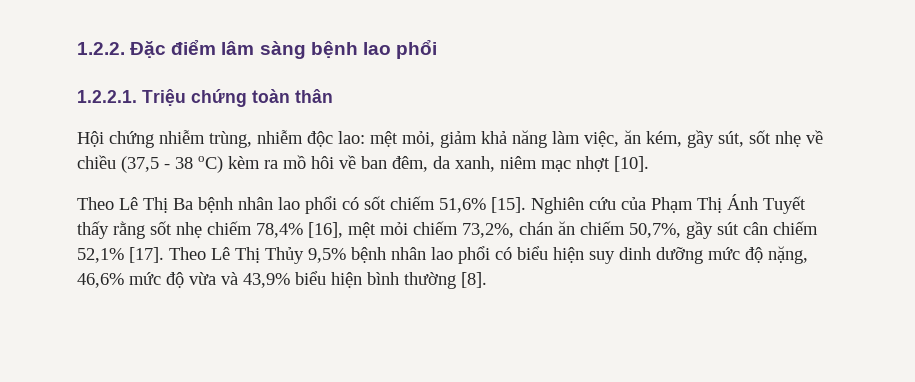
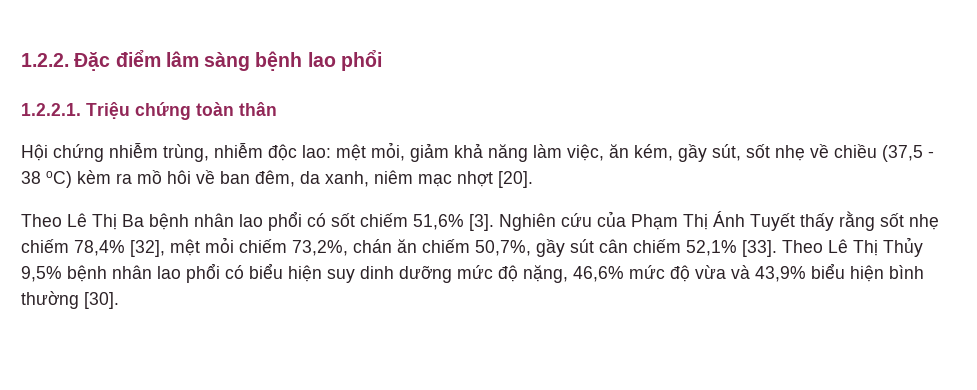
- Hội chứng nhiễm trùng, nhiễm độc lao: mệt mỏi, giảm khả năng làm việc, ăn kém, gầy sút, sốt nhẹ về chiều (37,5 - 38 oC) kèm ra mồ hôi về ban đêm, da xanh, niêm mạc nhợt [10].
+ Hội chứng nhiễm trùng, nhiễm độc lao: mệt mỏi, giảm khả năng làm việc, ăn kém, gầy sút, sốt nhẹ về chiều (37,5 - 38 oC) kèm ra mồ hôi về ban đêm, da xanh, niêm mạc nhợt [20].
- Theo Lê Thị Ba bệnh nhân lao phổi có sốt chiếm 51,6% [15].
+ Theo Lê Thị Ba bệnh nhân lao phổi có sốt chiếm 51,6% [3].
- Nghiên cứu của Phạm Thị Ánh Tuyết thấy rằng sốt nhẹ chiếm 78,4% [16], mệt mỏi chiếm 73,2%, chán ăn chiếm 50,7%, gầy sút cân chiếm 52,1% [17].
+ Nghiên cứu của Phạm Thị Ánh Tuyết thấy rằng sốt nhẹ chiếm 78,4% [32], mệt mỏi chiếm 73,2%, chán ăn chiếm 50,7%, gầy sút cân chiếm 52,1% [33].
- Theo Lê Thị Thủy 9,5% bệnh nhân lao phổi có biểu hiện suy dinh dưỡng mức độ nặng, 46,6% mức độ vừa và 43,9% biểu hiện bình thường [8].
+ Theo Lê Thị Thủy 9,5% bệnh nhân lao phổi có biểu hiện suy dinh dưỡng mức độ nặng, 46,6% mức độ vừa và 43,9% biểu hiện bình thường [30].

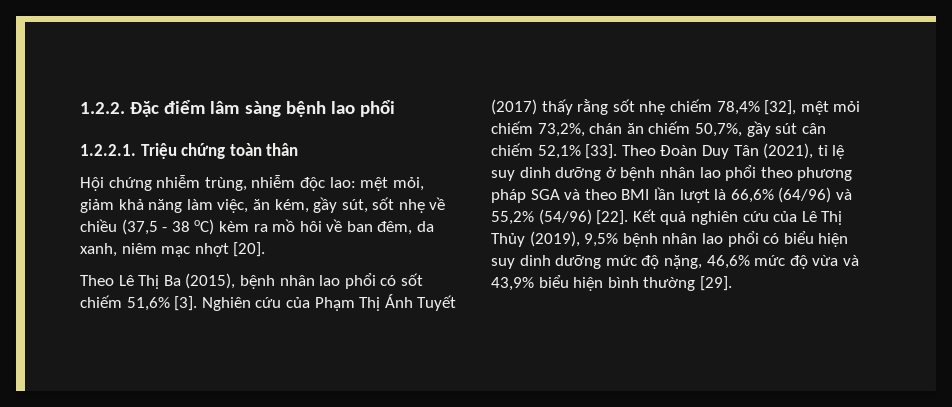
- Theo Lê Thị Ba bệnh nhân lao phổi có sốt chiếm 51,6% [3].
+ Theo Lê Thị Ba (2015), bệnh nhân lao phổi có sốt chiếm 51,6% [3].
- Nghiên cứu của Phạm Thị Ánh Tuyết thấy rằng sốt nhẹ chiếm 78,4% [32], mệt mỏi chiếm 73,2%, chán ăn chiếm 50,7%, gầy sút cân chiếm 52,1% [33].
+ Nghiên cứu của Phạm Thị Ánh Tuyết (2017) thấy rằng sốt nhẹ chiếm 78,4% [32], mệt mỏi chiếm 73,2%, chán ăn chiếm 50,7%, gầy sút cân chiếm 52,1% [33].
- Theo Lê Thị Thủy 9,5% bệnh nhân lao phổi có biểu hiện suy dinh dưỡng mức độ nặng, 46,6% mức độ vừa và 43,9% biểu hiện bình thường [30].
+ Theo Đoàn Duy Tân (2021), tỉ lệ suy dinh dưỡng ở bệnh nhân lao phổi theo phương pháp SGA và theo BMI lần lượt là 66,6% (64/96) và 55,2% (54/96) [22]. Kết quả nghiên cứu của Lê Thị Thủy (2019), 9,5% bệnh nhân lao phổi có biểu hiện suy dinh dưỡng mức độ nặng, 46,6% mức độ vừa và 43,9% biểu hiện bình thường [29].

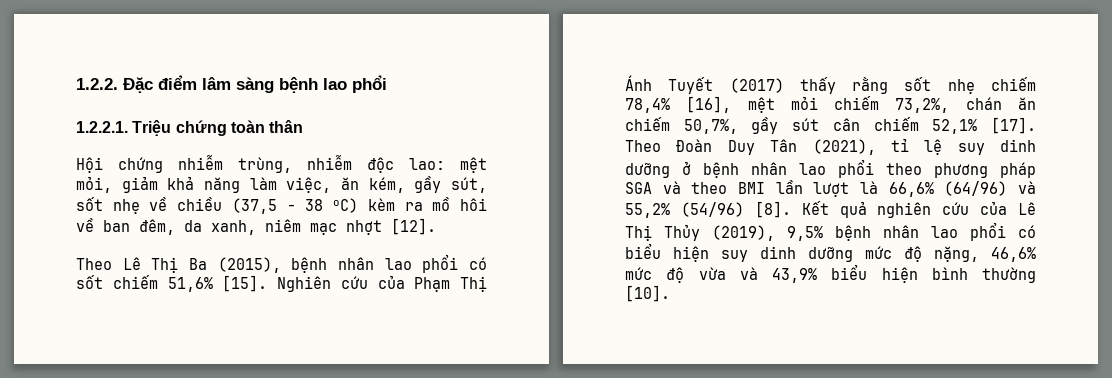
- Hội chứng nhiễm trùng, nhiễm độc lao: mệt mỏi, giảm khả năng làm việc, ăn kém, gầy sút, sốt nhẹ về chiều (37,5 - 38 oC) kèm ra mồ hôi về ban đêm, da xanh, niêm mạc nhợt [20].
+ Hội chứng nhiễm trùng, nhiễm độc lao: mệt mỏi, giảm khả năng làm việc, ăn kém, gầy sút, sốt nhẹ về chiều (37,5 - 38 oC) kèm ra mồ hôi về ban đêm, da xanh, niêm mạc nhợt [12].
- Theo Lê Thị Ba (2015), bệnh nhân lao phổi có sốt chiếm 51,6% [3].
+ Theo Lê Thị Ba (2015), bệnh nhân lao phổi có sốt chiếm 51,6% [15].
- Nghiên cứu của Phạm Thị Ánh Tuyết (2017) thấy rằng sốt nhẹ chiếm 78,4% [32], mệt mỏi chiếm 73,2%, chán ăn chiếm 50,7%, gầy sút cân chiếm 52,1% [33].
+ Nghiên cứu của Phạm Thị Ánh Tuyết (2017) thấy rằng sốt nhẹ chiếm 78,4% [16], mệt mỏi chiếm 73,2%, chán ăn chiếm 50,7%, gầy sút cân chiếm 52,1% [17].
- Theo Đoàn Duy Tân (2021), tỉ lệ suy dinh dưỡng ở bệnh nhân lao phổi theo phương pháp SGA và theo BMI lần lượt là 66,6% (64/96) và 55,2% (54/96) [22].
+ Theo Đoàn Duy Tân (2021), tỉ lệ suy dinh dưỡng ở bệnh nhân lao phổi theo phương pháp SGA và theo BMI lần lượt là 66,6% (64/96) và 55,2% (54/96) [8].
- Kết quả nghiên cứu của Lê Thị Thủy (2019), 9,5% bệnh nhân lao phổi có biểu hiện suy dinh dưỡng mức độ nặng, 46,6% mức độ vừa và 43,9% biểu hiện bình thường [29].
+ Kết quả nghiên cứu của Lê Thị Thủy (2019), 9,5% bệnh nhân lao phổi có biểu hiện suy dinh dưỡng mức độ nặng, 46,6% mức độ vừa và 43,9% biểu hiện bình thường [10].

